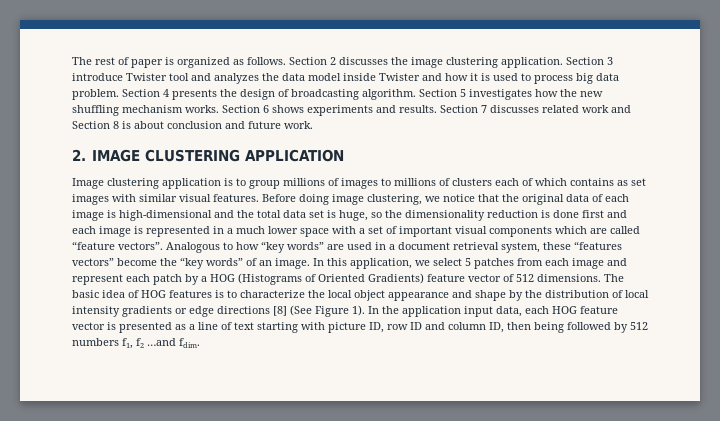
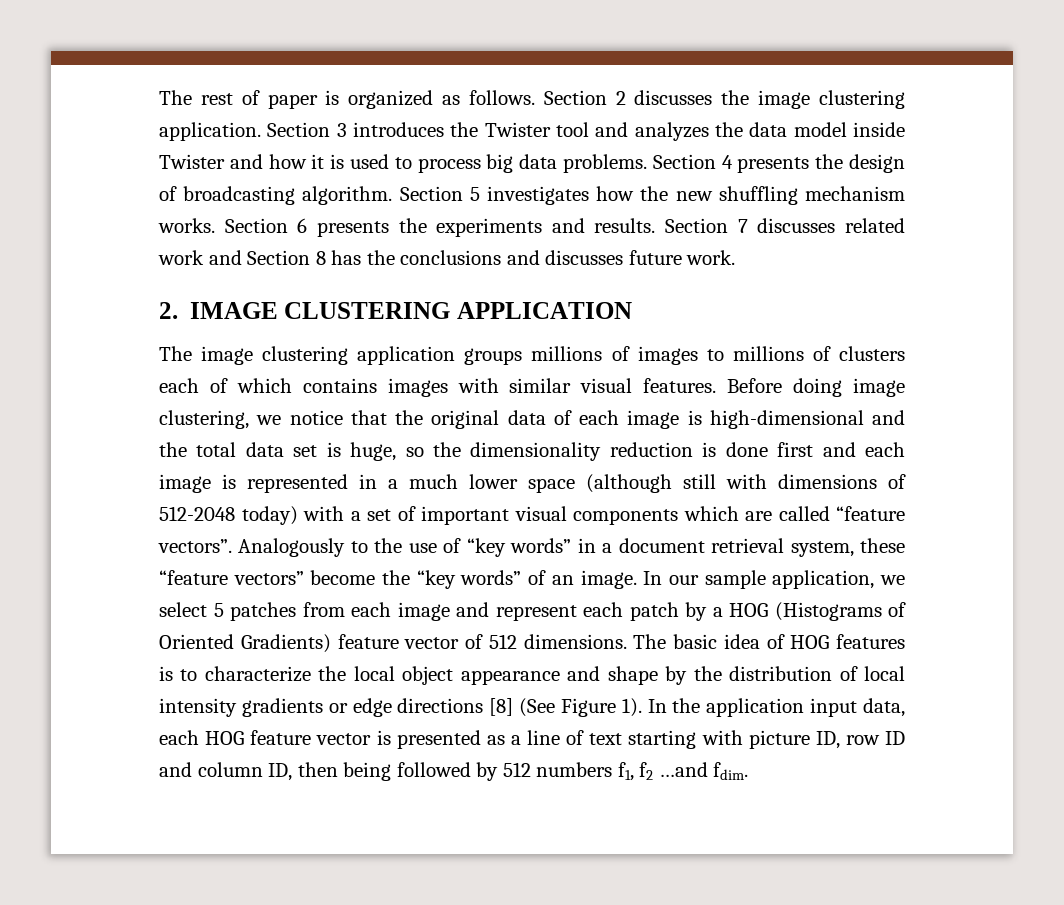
- Section 3 introduce Twister tool and analyzes the data model inside Twister and how it is used to process big data problem.
+ Section 3 introduces the Twister tool and analyzes the data model inside Twister and how it is used to process big data problems.
- Section 6 shows experiments and results.
+ Section 6 presents the experiments and results.
- Section 7 discusses related work and Section 8 is about conclusion and future work.
+ Section 7 discusses related work and Section 8 has the conclusions and discusses future work.
- Image clustering application is to group millions of images to millions of clusters each of which contains as set images with similar visual features.
+ The image clustering application groups millions of images to millions of clusters each of which contains images with similar visual features.
- Before doing image clustering, we notice that the original data of each image is high-dimensional and the total data set is huge, so the dimensionality reduction is done first and each image is represented in a much lower space with a set of important visual components which are called “feature vectors”.
+ Before doing image clustering, we notice that the original data of each image is high-dimensional and the total data set is huge, so the dimensionality reduction is done first and each image is represented in a much lower space (although still with dimensions of 512-2048 today) with a set of important visual components which are called “feature vectors”.
- Analogous to how “key words” are used in a document retrieval system, these “features vectors” become the “key words” of an image.
+ Analogously to the use of “key words” in a document retrieval system, these “feature vectors” become the “key words” of an image.
- In this application, we select 5 patches from each image and represent each patch by a HOG (Histograms of Oriented Gradients) feature vector of 512 dimensions.
+ In our sample application, we select 5 patches from each image and represent each patch by a HOG (Histograms of Oriented Gradients) feature vector of 512 dimensions.

